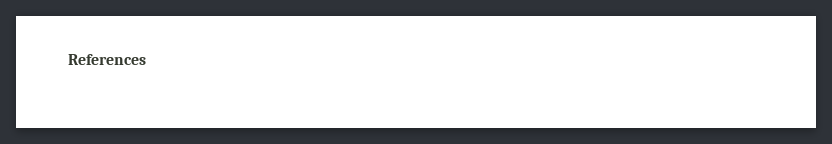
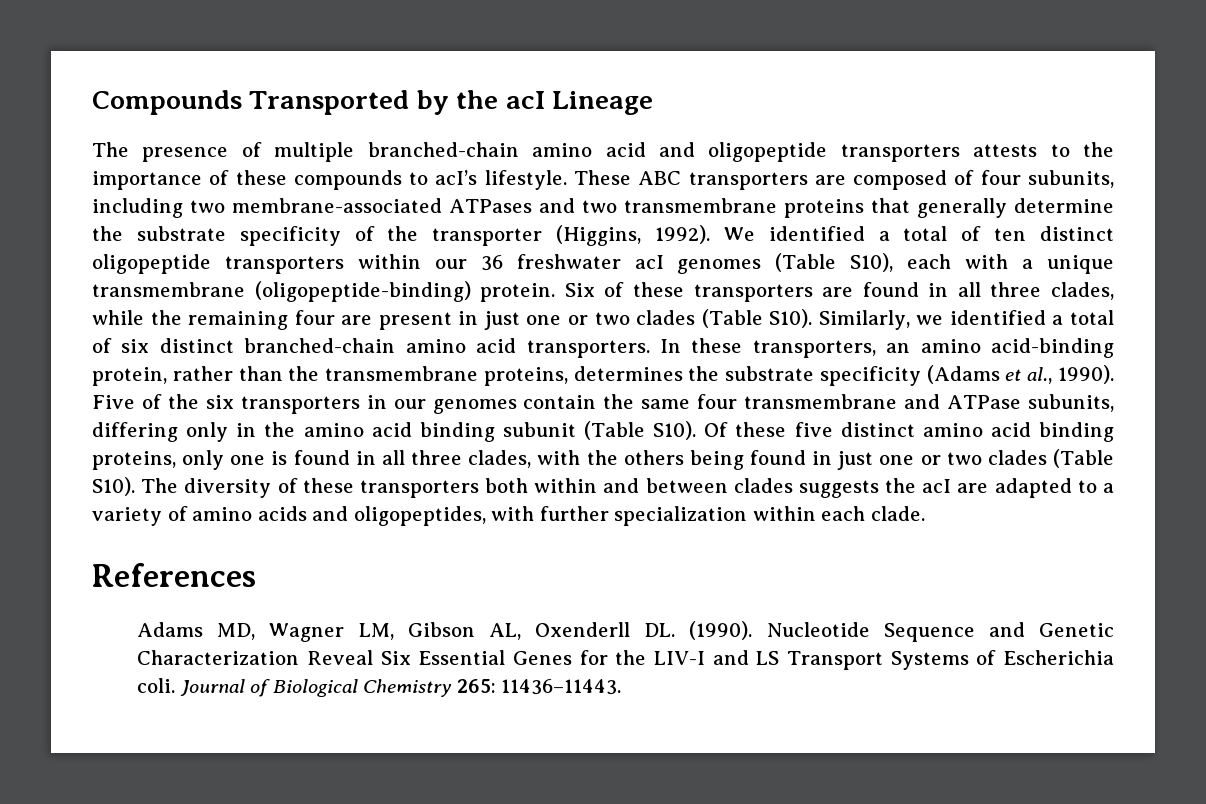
+ Compounds Transported by the acI Lineage
+ The presence of multiple branched-chain amino acid and oligopeptide transporters attests to the importance of these compounds to acI’s lifestyle. These ABC transporters are composed of four subunits, including two membrane-associated ATPases and two transmembrane proteins that generally determine the substrate specificity of the transporter (Higgins, 1992). We identified a total of ten distinct oligopeptide transporters within our 36 freshwater acI genomes (Table S10), each with a unique transmembrane (oligopeptide-binding) protein. Six of these transporters are found in all three clades, while the remaining four are present in just one or two clades (Table S10). Similarly, we identified a total of six distinct branched-chain amino acid transporters. In these transporters, an amino acid-binding protein, rather than the transmembrane proteins, determines the substrate specificity (Adams et al., 1990). Five of the six transporters in our genomes contain the same four transmembrane and ATPase subunits, differing only in the amino acid binding subunit (Table S10). Of these five distinct amino acid binding proteins, only one is found in all three clades, with the others being found in just one or two clades (Table S10). The diversity of these transporters both within and between clades suggests the acI are adapted to a variety of amino acids and oligopeptides, with further specialization within each clade.
  References
+ Adams MD, Wagner LM, Gibson AL, Oxenderll DL. (1990). Nucleotide Sequence and Genetic Characterization Reveal Six Essential Genes for the LIV-I and LS Transport Systems of Escherichia coli. Journal of Biological Chemistry 265: 11436–11443.

